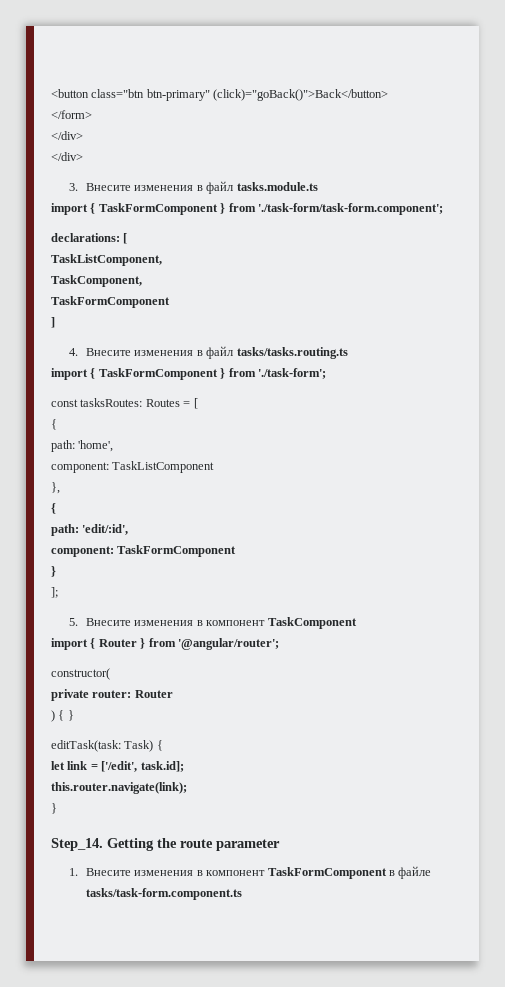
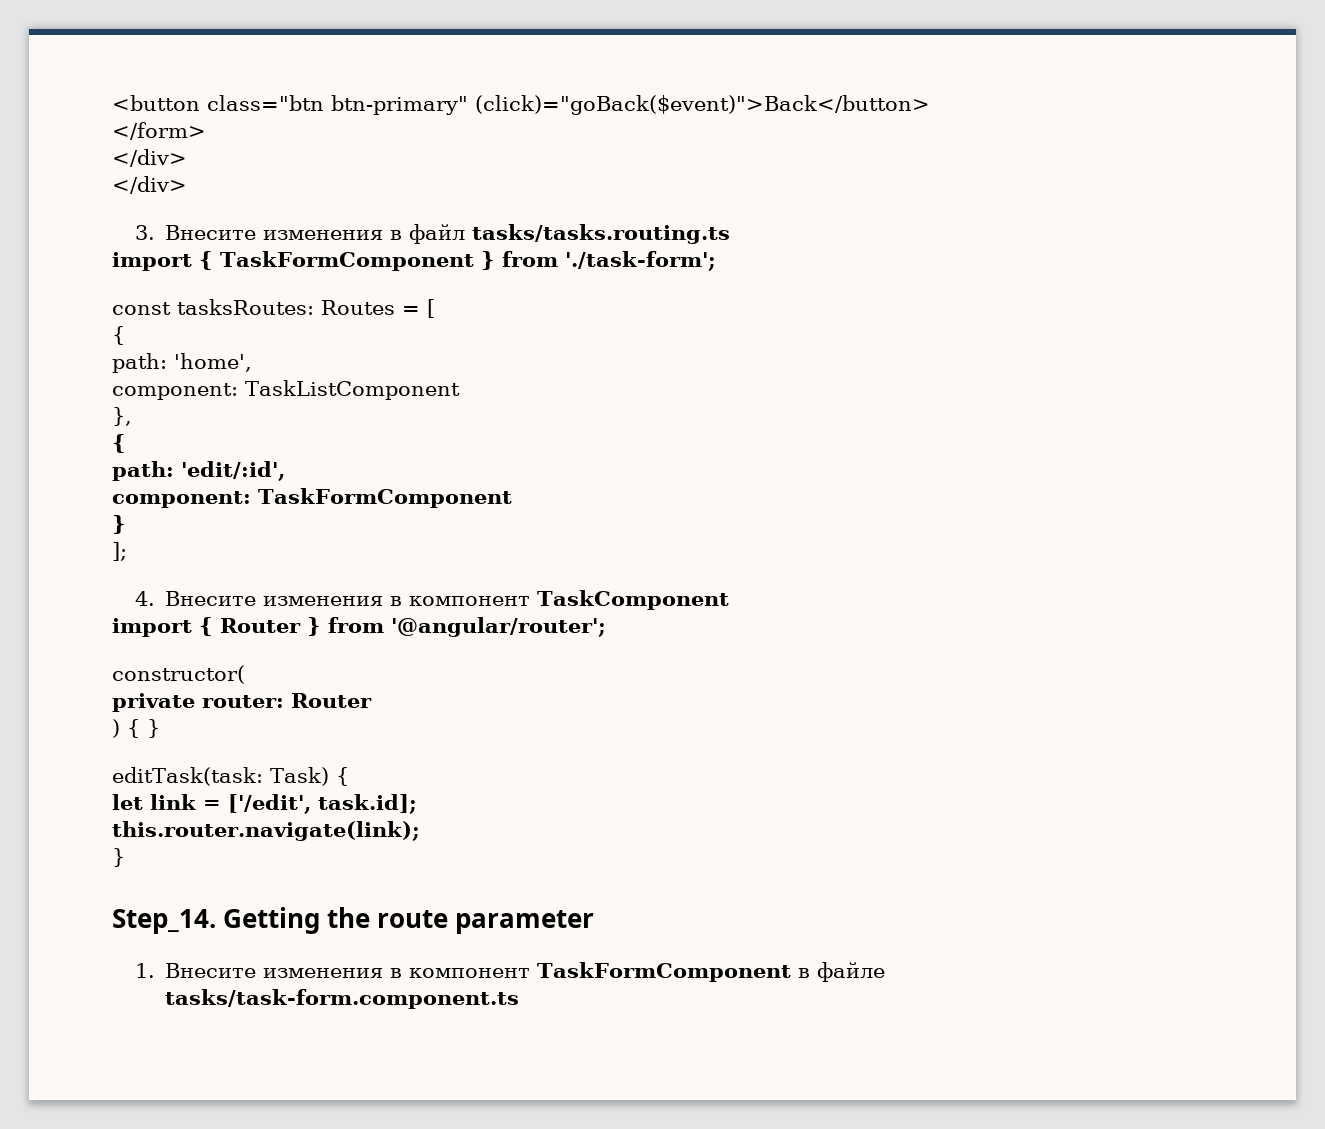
- <button class="btn btn-primary" (click)="goBack()">Back</button>
+ <button class="btn btn-primary" (click)="goBack($event)">Back</button>
- 3. Внесите изменения в файл tasks.module.ts
- import { TaskFormComponent } from './task-form/task-form.component';
- declarations: [
- TaskListComponent,
- TaskComponent,
- TaskFormComponent
- ]
- 4. Внесите изменения в файл tasks/tasks.routing.ts
+ 3. Внесите изменения в файл tasks/tasks.routing.ts
- 5. Внесите изменения в компонент TaskComponent
+ 4. Внесите изменения в компонент TaskComponent

